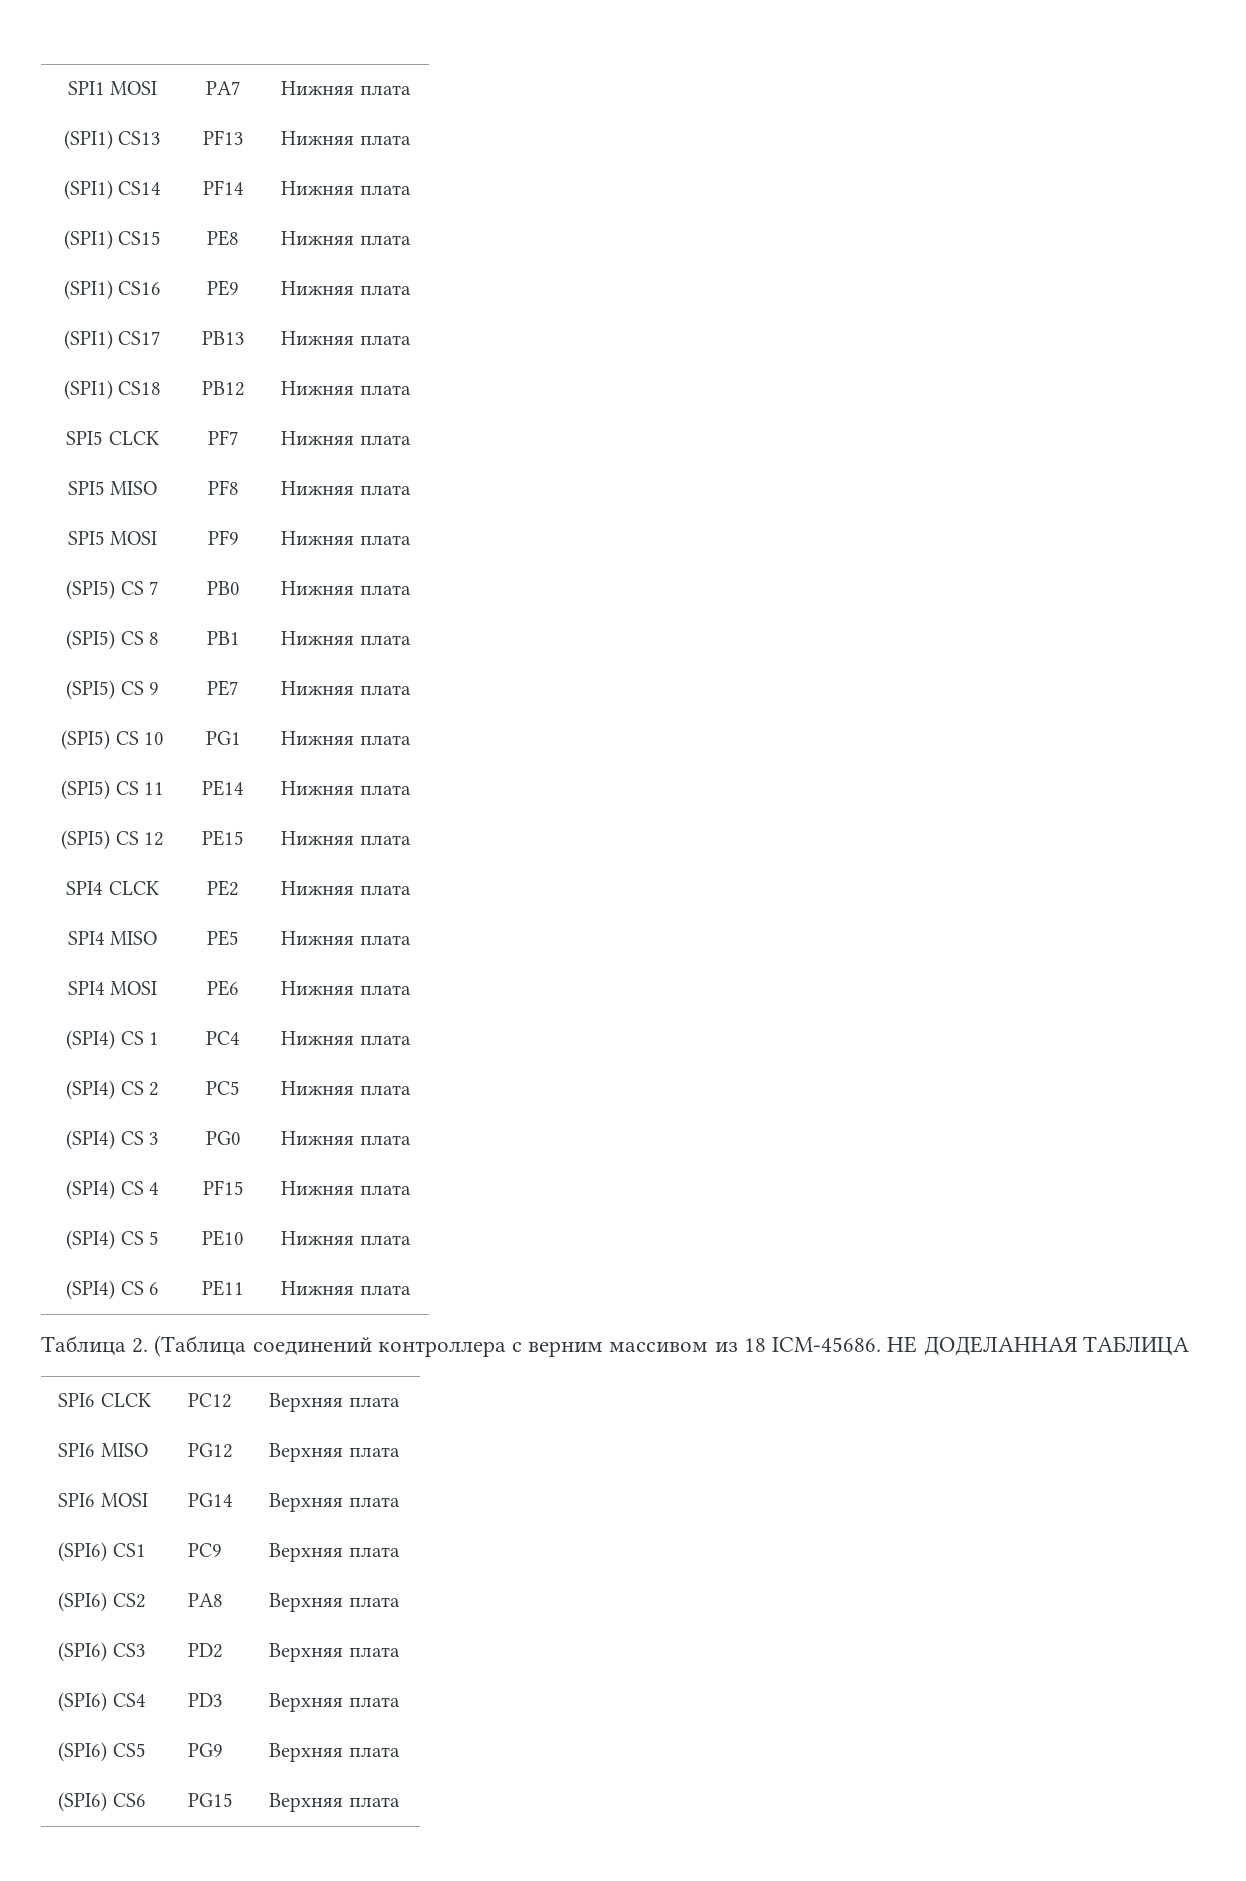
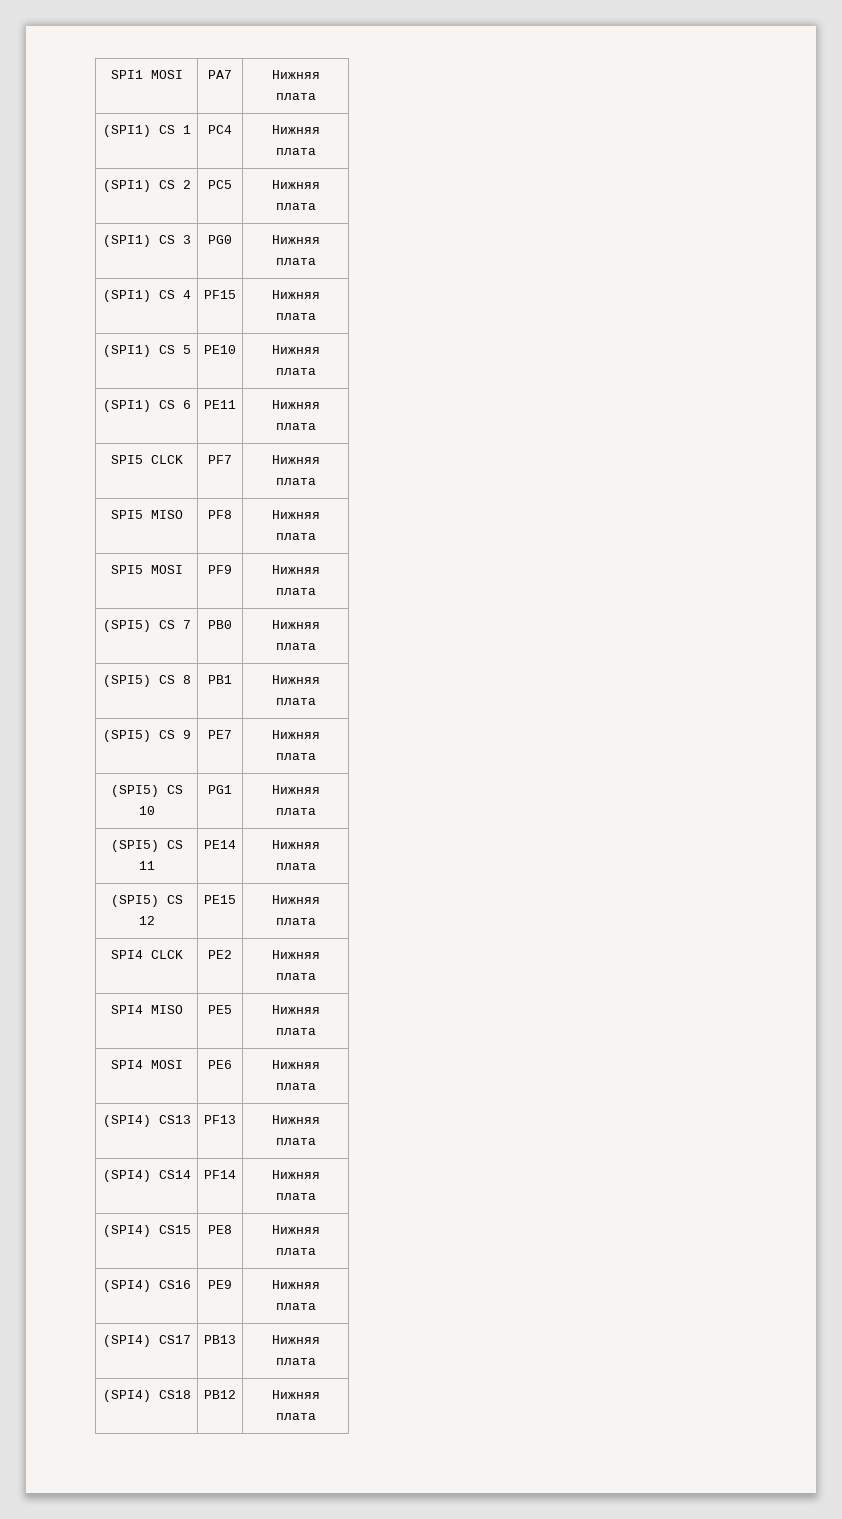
- (SPI1) CS13 | PF13 | Нижняя плата
- (SPI1) CS14 | PF14 | Нижняя плата
- (SPI1) CS15 | PE8 | Нижняя плата
- (SPI1) CS16 | PE9 | Нижняя плата
- (SPI1) CS17 | PB13 | Нижняя плата
- (SPI1) CS18 | PB12 | Нижняя плата
+ (SPI1) CS 1 | PC4 | Нижняя плата
+ (SPI1) CS 2 | PC5 | Нижняя плата
+ (SPI1) CS 3 | PG0 | Нижняя плата
+ (SPI1) CS 4 | PF15 | Нижняя плата
+ (SPI1) CS 5 | PE10 | Нижняя плата
+ (SPI1) CS 6 | PE11 | Нижняя плата
- (SPI4) CS 1 | PC4 | Нижняя плата
- (SPI4) CS 2 | PC5 | Нижняя плата
- (SPI4) CS 3 | PG0 | Нижняя плата
- (SPI4) CS 4 | PF15 | Нижняя плата
- (SPI4) CS 5 | PE10 | Нижняя плата
- (SPI4) CS 6 | PE11 | Нижняя плата
- Таблица 2. (Таблица соединений контроллера с верним массивом из 18 ICM-45686. НЕ ДОДЕЛАННАЯ ТАБЛИЦА
- SPI6 CLCK | PC12 | Верхняя плата
- SPI6 MISO | PG12 | Верхняя плата
- SPI6 MOSI | PG14 | Верхняя плата
- (SPI6) CS1 | PC9 | Верхняя плата
- (SPI6) CS2 | PA8 | Верхняя плата
- (SPI6) CS3 | PD2 | Верхняя плата
- (SPI6) CS4 | PD3 | Верхняя плата
- (SPI6) CS5 | PG9 | Верхняя плата
- (SPI6) CS6 | PG15 | Верхняя плата
+ (SPI4) CS13 | PF13 | Нижняя плата
+ (SPI4) CS14 | PF14 | Нижняя плата
+ (SPI4) CS15 | PE8 | Нижняя плата
+ (SPI4) CS16 | PE9 | Нижняя плата
+ (SPI4) CS17 | PB13 | Нижняя плата
+ (SPI4) CS18 | PB12 | Нижняя плата

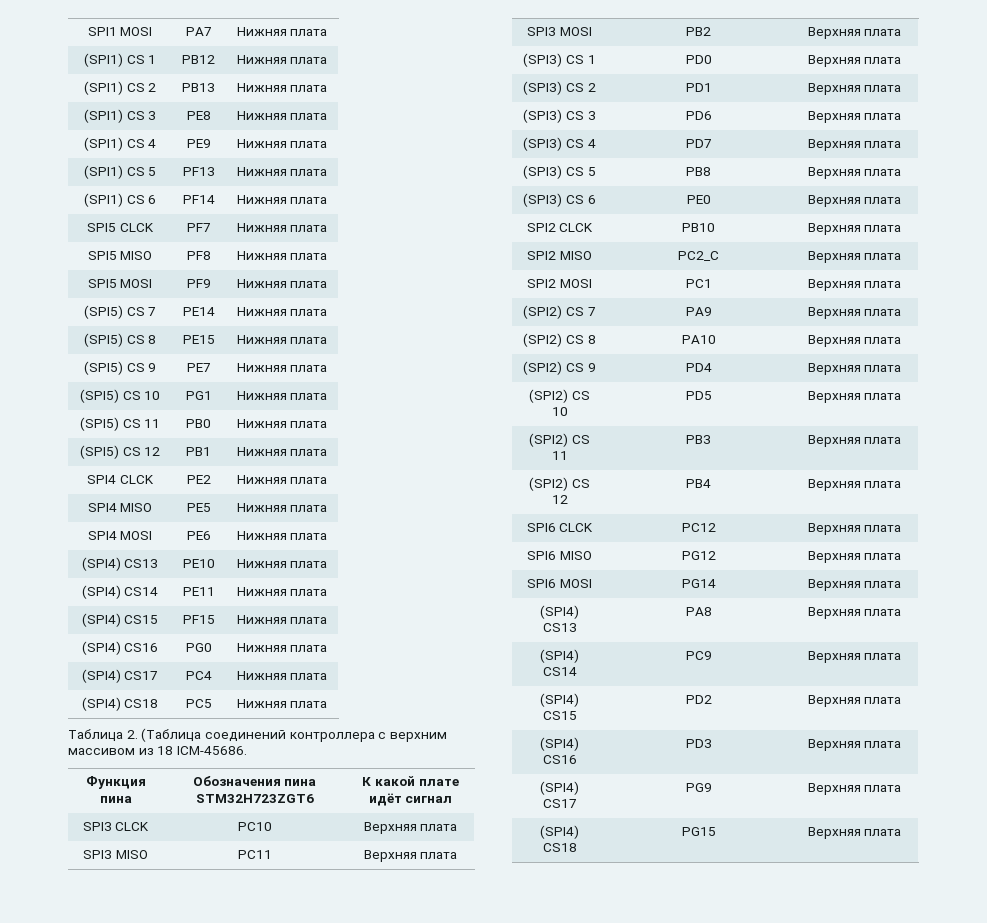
- (SPI1) CS 1 | PC4 | Нижняя плата
+ (SPI1) CS 1 | PB12 | Нижняя плата
- (SPI1) CS 2 | PC5 | Нижняя плата
+ (SPI1) CS 2 | PB13 | Нижняя плата
- (SPI1) CS 3 | PG0 | Нижняя плата
+ (SPI1) CS 3 | PE8 | Нижняя плата
- (SPI1) CS 4 | PF15 | Нижняя плата
+ (SPI1) CS 4 | PE9 | Нижняя плата
- (SPI1) CS 5 | PE10 | Нижняя плата
+ (SPI1) CS 5 | PF13 | Нижняя плата
- (SPI1) CS 6 | PE11 | Нижняя плата
+ (SPI1) CS 6 | PF14 | Нижняя плата
- (SPI5) CS 7 | PB0 | Нижняя плата
+ (SPI5) CS 7 | PE14 | Нижняя плата
- (SPI5) CS 8 | PB1 | Нижняя плата
+ (SPI5) CS 8 | PE15 | Нижняя плата
- (SPI5) CS 11 | PE14 | Нижняя плата
+ (SPI5) CS 11 | PB0 | Нижняя плата
- (SPI5) CS 12 | PE15 | Нижняя плата
+ (SPI5) CS 12 | PB1 | Нижняя плата
- (SPI4) CS13 | PF13 | Нижняя плата
+ (SPI4) CS13 | PE10 | Нижняя плата
- (SPI4) CS14 | PF14 | Нижняя плата
+ (SPI4) CS14 | PE11 | Нижняя плата
- (SPI4) CS15 | PE8 | Нижняя плата
+ (SPI4) CS15 | PF15 | Нижняя плата
- (SPI4) CS16 | PE9 | Нижняя плата
+ (SPI4) CS16 | PG0 | Нижняя плата
- (SPI4) CS17 | PB13 | Нижняя плата
+ (SPI4) CS17 | PC4 | Нижняя плата
- (SPI4) CS18 | PB12 | Нижняя плата
+ (SPI4) CS18 | PC5 | Нижняя плата
+ Таблица 2. (Таблица соединений контроллера с верхним массивом из 18 ICM-45686.
+ Функция пина | Обозначения пина STM32H723ZGT6 | К какой плате идёт сигнал
+ SPI3 CLCK | PC10 | Верхняя плата
+ SPI3 MISO | PC11 | Верхняя плата
+ SPI3 MOSI | PB2 | Верхняя плата
+ (SPI3) CS 1 | PD0 | Верхняя плата
+ (SPI3) CS 2 | PD1 | Верхняя плата
+ (SPI3) CS 3 | PD6 | Верхняя плата
+ (SPI3) CS 4 | PD7 | Верхняя плата
+ (SPI3) CS 5 | PB8 | Верхняя плата
+ (SPI3) CS 6 | PE0 | Верхняя плата
+ SPI2 CLCK | PB10 | Верхняя плата
+ SPI2 MISO | PC2_C | Верхняя плата
+ SPI2 MOSI | PC1 | Верхняя плата
+ (SPI2) CS 7 | PA9 | Верхняя плата
+ (SPI2) CS 8 | PA10 | Верхняя плата
+ (SPI2) CS 9 | PD4 | Верхняя плата
+ (SPI2) CS 10 | PD5 | Верхняя плата
+ (SPI2) CS 11 | PB3 | Верхняя плата
+ (SPI2) CS 12 | PB4 | Верхняя плата
+ SPI6 CLCK | PC12 | Верхняя плата
+ SPI6 MISO | PG12 | Верхняя плата
+ SPI6 MOSI | PG14 | Верхняя плата
+ (SPI4) CS13 | PA8 | Верхняя плата
+ (SPI4) CS14 | PC9 | Верхняя плата
+ (SPI4) CS15 | PD2 | Верхняя плата
+ (SPI4) CS16 | PD3 | Верхняя плата
+ (SPI4) CS17 | PG9 | Верхняя плата
+ (SPI4) CS18 | PG15 | Верхняя плата

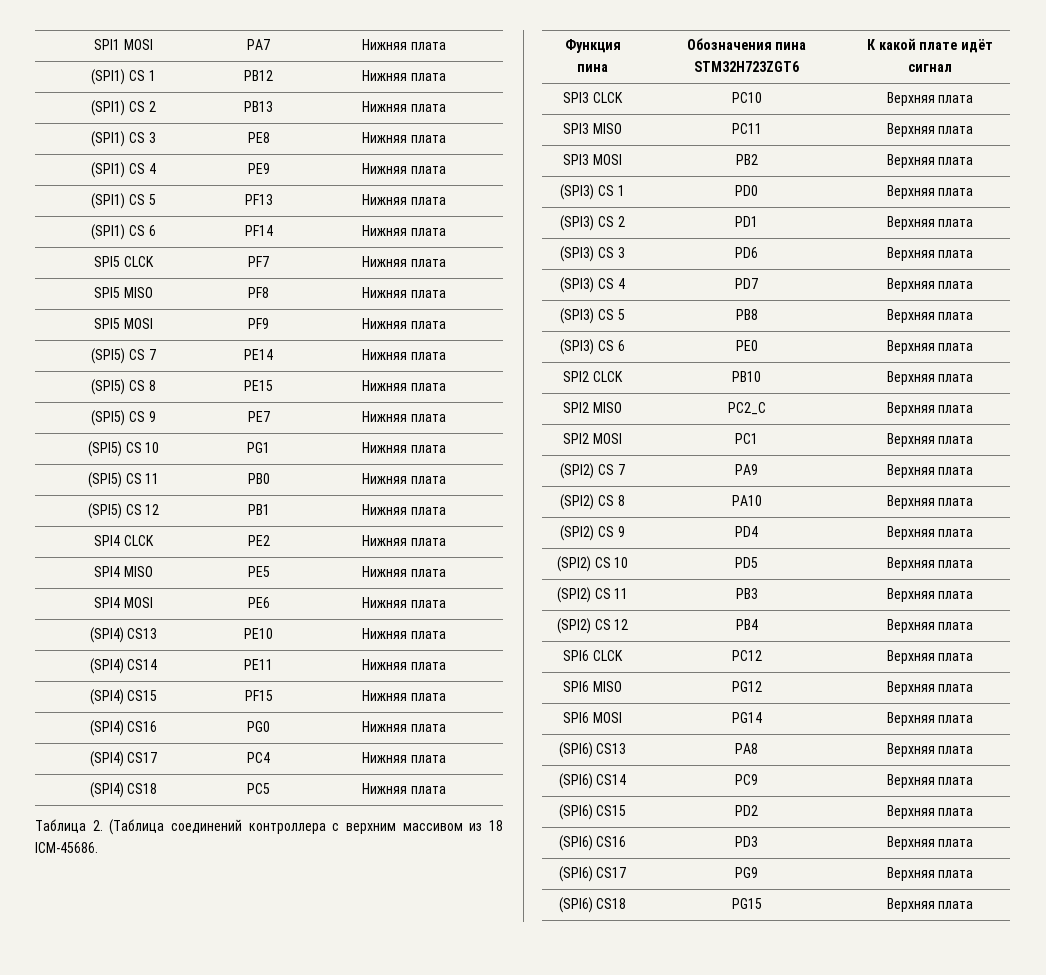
- (SPI4) CS13 | PA8 | Верхняя плата
+ (SPI6) CS13 | PA8 | Верхняя плата
- (SPI4) CS14 | PC9 | Верхняя плата
+ (SPI6) CS14 | PC9 | Верхняя плата
- (SPI4) CS15 | PD2 | Верхняя плата
+ (SPI6) CS15 | PD2 | Верхняя плата
- (SPI4) CS16 | PD3 | Верхняя плата
+ (SPI6) CS16 | PD3 | Верхняя плата
- (SPI4) CS17 | PG9 | Верхняя плата
+ (SPI6) CS17 | PG9 | Верхняя плата
- (SPI4) CS18 | PG15 | Верхняя плата
+ (SPI6) CS18 | PG15 | Верхняя плата

